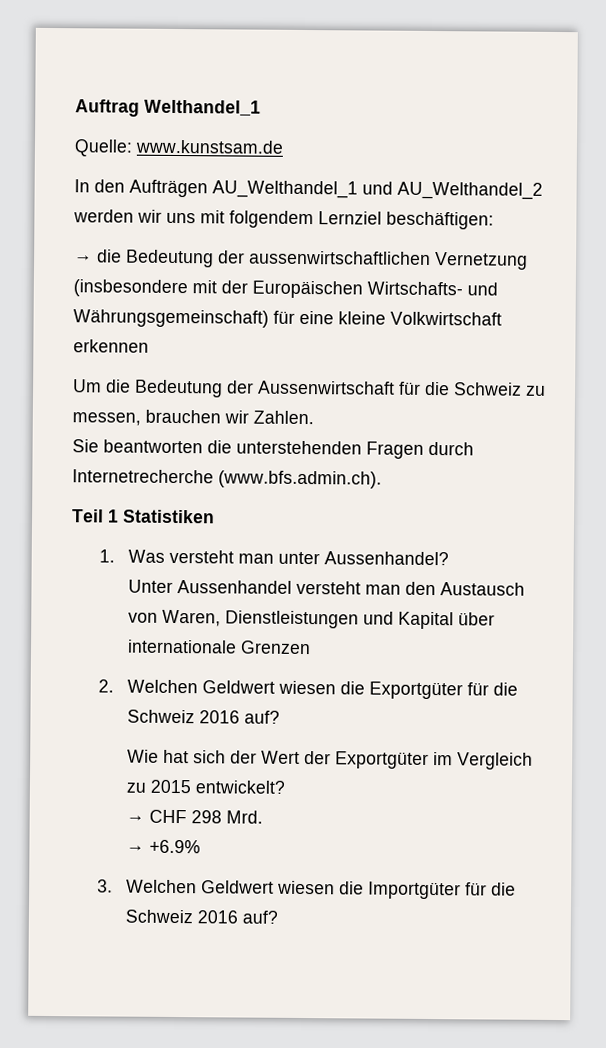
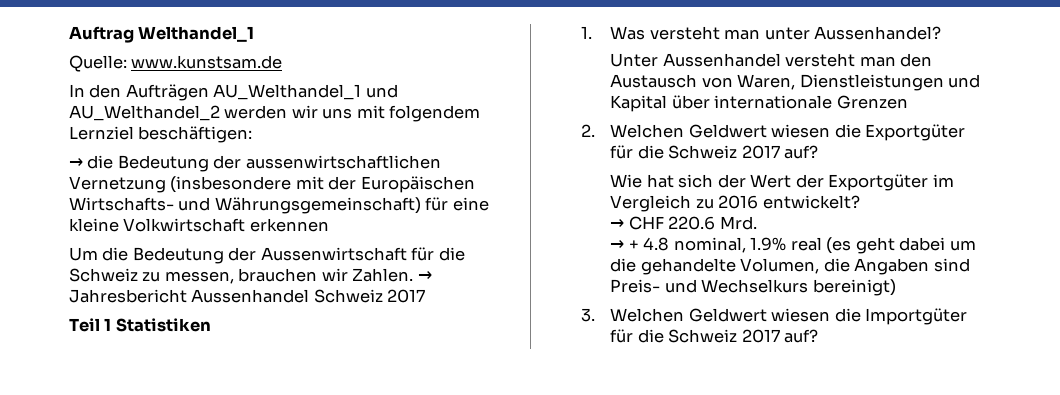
- Um die Bedeutung der Aussenwirtschaft für die Schweiz zu messen, brauchen wir Zahlen.
- Sie beantworten die unterstehenden Fragen durch Internetrecherche (www.bfs.admin.ch).
+ Um die Bedeutung der Aussenwirtschaft für die Schweiz zu messen, brauchen wir Zahlen. → Jahresbericht Aussenhandel Schweiz 2017
- 2. Welchen Geldwert wiesen die Exportgüter für die Schweiz 2016 auf?
+ 2. Welchen Geldwert wiesen die Exportgüter für die Schweiz 2017 auf?
- Wie hat sich der Wert der Exportgüter im Vergleich zu 2015 entwickelt?
+ Wie hat sich der Wert der Exportgüter im Vergleich zu 2016 entwickelt?
- → CHF 298 Mrd.
+ → CHF 220.6 Mrd.
- → +6.9%
+ → + 4.8 nominal, 1.9% real (es geht dabei um die gehandelte Volumen, die Angaben sind Preis- und Wechselkurs bereinigt)
- 3. Welchen Geldwert wiesen die Importgüter für die Schweiz 2016 auf?
+ 3. Welchen Geldwert wiesen die Importgüter für die Schweiz 2017 auf?

